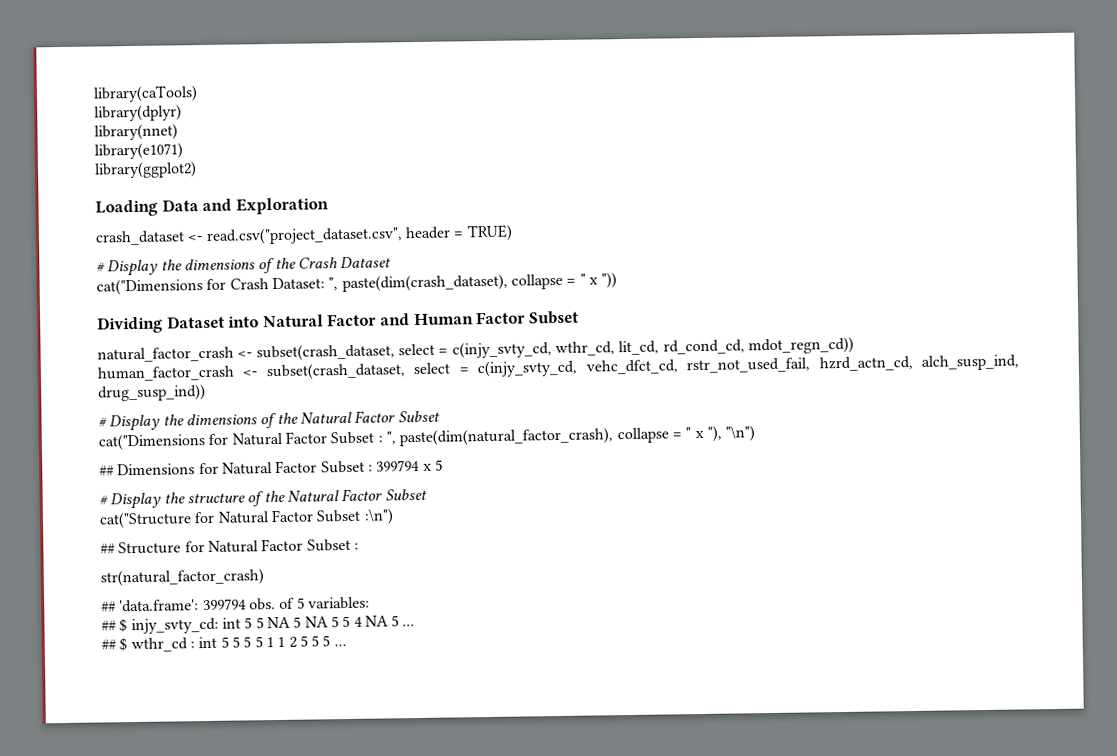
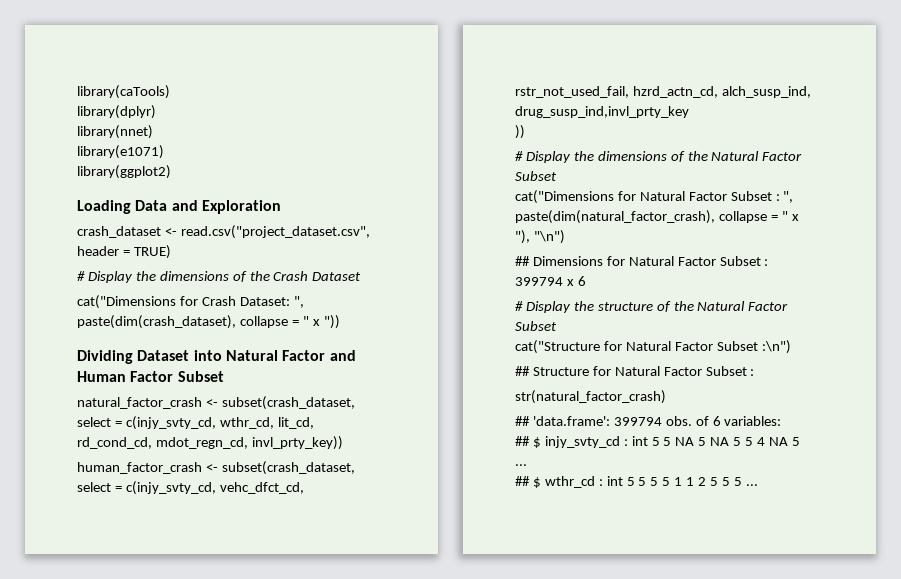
- natural_factor_crash <- subset(crash_dataset, select = c(injy_svty_cd, wthr_cd, lit_cd, rd_cond_cd, mdot_regn_cd))
+ natural_factor_crash <- subset(crash_dataset, select = c(injy_svty_cd, wthr_cd, lit_cd, rd_cond_cd, mdot_regn_cd, invl_prty_key))
- human_factor_crash <- subset(crash_dataset, select = c(injy_svty_cd, vehc_dfct_cd, rstr_not_used_fail, hzrd_actn_cd, alch_susp_ind, drug_susp_ind))
+ human_factor_crash <- subset(crash_dataset, select = c(injy_svty_cd, vehc_dfct_cd, rstr_not_used_fail, hzrd_actn_cd, alch_susp_ind, drug_susp_ind,invl_prty_key
+ ))
- ## Dimensions for Natural Factor Subset : 399794 x 5
+ ## Dimensions for Natural Factor Subset : 399794 x 6
- ## 'data.frame': 399794 obs. of 5 variables:
+ ## 'data.frame': 399794 obs. of 6 variables:
- ## $ injy_svty_cd: int 5 5 NA 5 NA 5 5 4 NA 5 ...
+ ## $ injy_svty_cd : int 5 5 NA 5 NA 5 5 4 NA 5 ...

